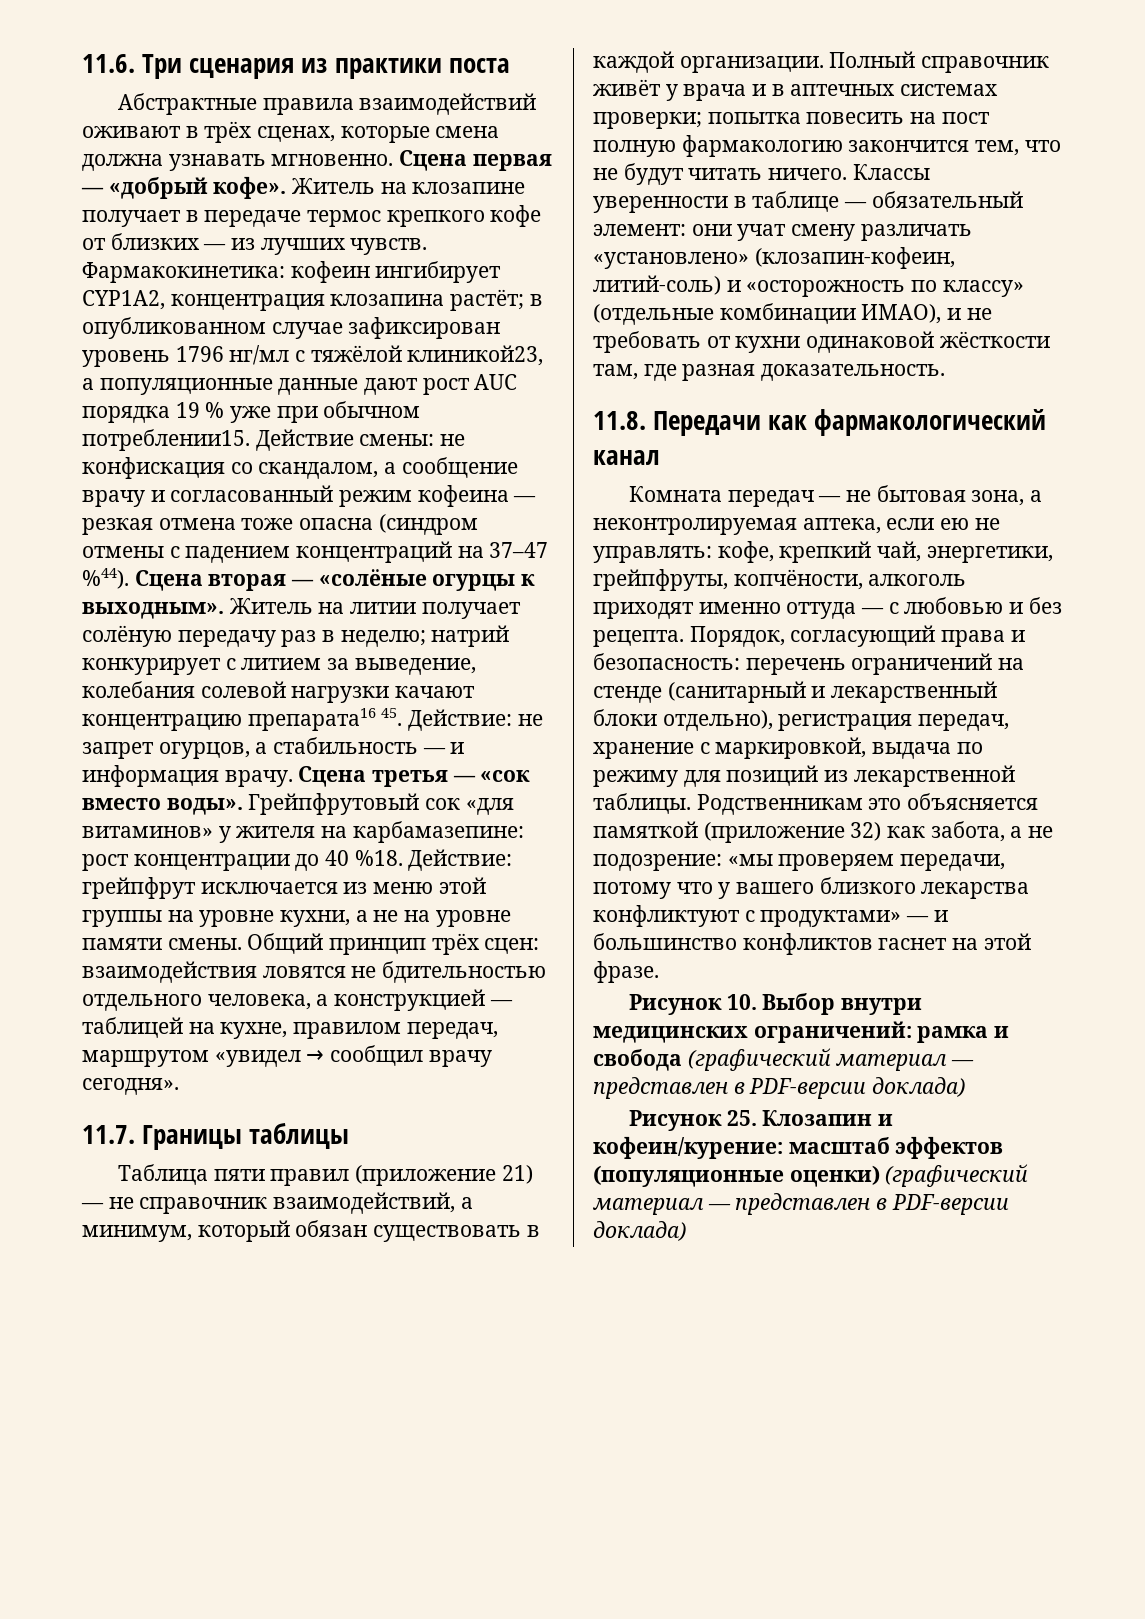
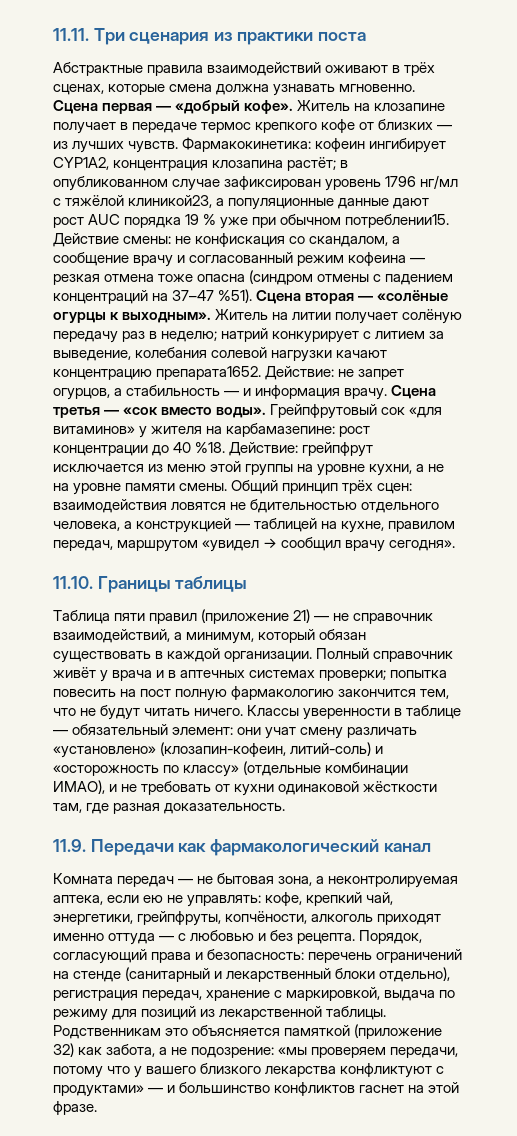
- 11.6. Три сценария из практики поста
+ 11.11. Три сценария из практики поста
- Действие смены: не конфискация со скандалом, а сообщение врачу и согласованный режим кофеина — резкая отмена тоже опасна (синдром отмены с падением концентраций на 37–47 %44).
+ Действие смены: не конфискация со скандалом, а сообщение врачу и согласованный режим кофеина — резкая отмена тоже опасна (синдром отмены с падением концентраций на 37–47 %51).
- Житель на литии получает солёную передачу раз в неделю; натрий конкурирует с литием за выведение, колебания солевой нагрузки качают концентрацию препарата16 45. Действие: не запрет огурцов, а стабильность — и информация врачу.
+ Житель на литии получает солёную передачу раз в неделю; натрий конкурирует с литием за выведение, колебания солевой нагрузки качают концентрацию препарата1652. Действие: не запрет огурцов, а стабильность — и информация врачу.
- 11.7. Границы таблицы
+ 11.10. Границы таблицы
- 11.8. Передачи как фармакологический канал
+ 11.9. Передачи как фармакологический канал
- Рисунок 10. Выбор внутри медицинских ограничений: рамка и свобода (графический материал — представлен в PDF-версии доклада)
- Рисунок 25. Клозапин и кофеин/курение: масштаб эффектов (популяционные оценки) (графический материал — представлен в PDF-версии доклада)

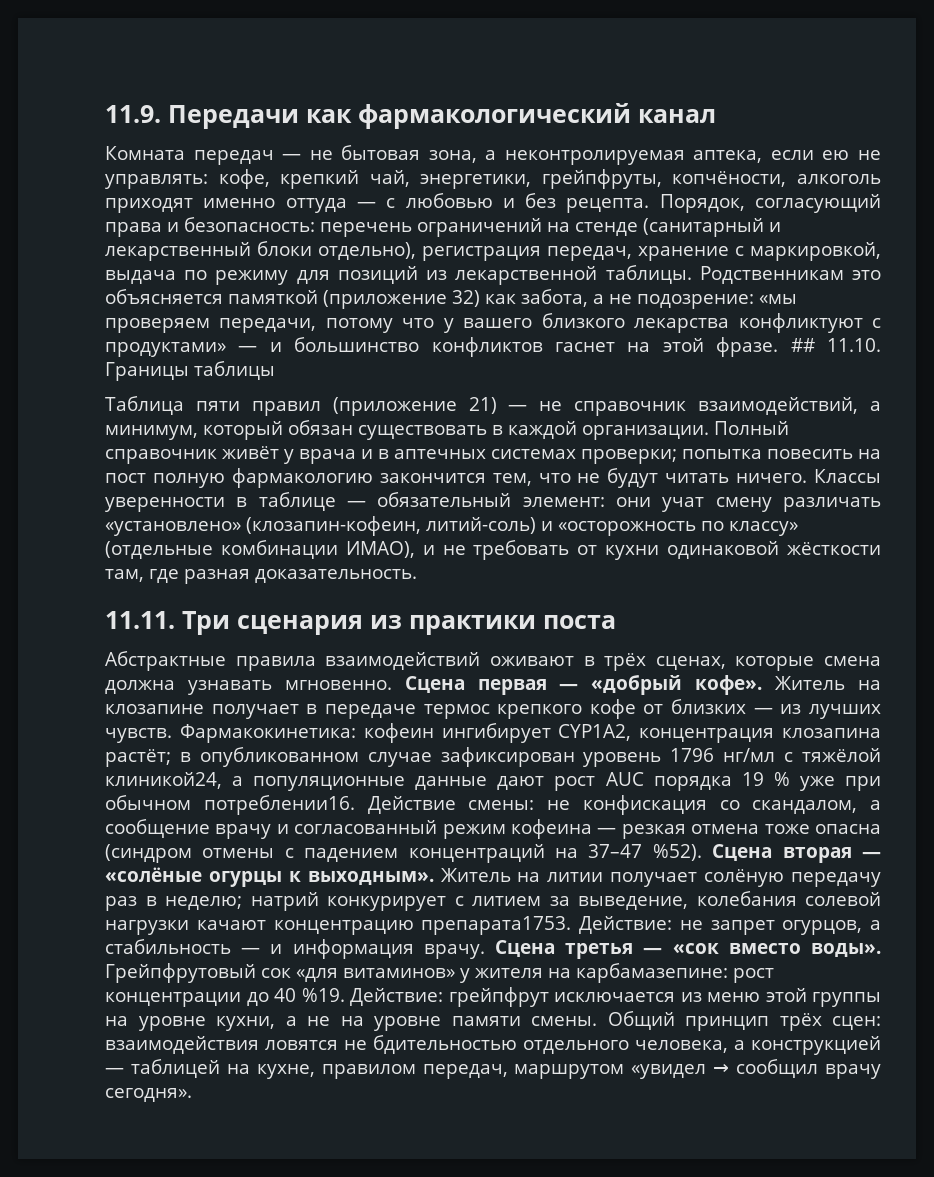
- 11.11. Три сценария из практики поста
- Абстрактные правила взаимодействий оживают в трёх сценах, которые смена должна узнавать мгновенно. Сцена первая — «добрый кофе». Житель на клозапине получает в передаче термос крепкого кофе от близких — из лучших чувств. Фармакокинетика: кофеин ингибирует CYP1A2, концентрация клозапина растёт; в опубликованном случае зафиксирован уровень 1796 нг/мл с тяжёлой клиникой23, а популяционные данные дают рост AUC порядка 19 % уже при обычном потреблении15. Действие смены: не конфискация со скандалом, а сообщение врачу и согласованный режим кофеина — резкая отмена тоже опасна (синдром отмены с падением концентраций на 37–47 %51). Сцена вторая — «солёные огурцы к выходным». Житель на литии получает солёную передачу раз в неделю; натрий конкурирует с литием за выведение, колебания солевой нагрузки качают концентрацию препарата1652. Действие: не запрет огурцов, а стабильность — и информация врачу. Сцена третья — «сок вместо воды». Грейпфрутовый сок «для витаминов» у жителя на карбамазепине: рост концентрации до 40 %18. Действие: грейпфрут исключается из меню этой группы на уровне кухни, а не на уровне памяти смены. Общий принцип трёх сцен: взаимодействия ловятся не бдительностью отдельного человека, а конструкцией — таблицей на кухне, правилом передач, маршрутом «увидел → сообщил врачу сегодня».
- 11.10. Границы таблицы
- Таблица пяти правил (приложение 21) — не справочник взаимодействий, а минимум, который обязан существовать в каждой организации. Полный справочник живёт у врача и в аптечных системах проверки; попытка повесить на пост полную фармакологию закончится тем, что не будут читать ничего. Классы уверенности в таблице — обязательный элемент: они учат смену различать «установлено» (клозапин-кофеин, литий-соль) и «осторожность по классу» (отдельные комбинации ИМАО), и не требовать от кухни одинаковой жёсткости там, где разная доказательность.
+ ## 11.10. Границы таблицы
+ Таблица пяти правил (приложение 21) — не справочник взаимодействий, а минимум, который обязан существовать в каждой организации. Полный справочник живёт у врача и в аптечных системах проверки; попытка повесить на пост полную фармакологию закончится тем, что не будут читать ничего. Классы уверенности в таблице — обязательный элемент: они учат смену различать «установлено» (клозапин-кофеин, литий-соль) и «осторожность по классу» (отдельные комбинации ИМАО), и не требовать от кухни одинаковой жёсткости там, где разная доказательность.
+ 11.11. Три сценария из практики поста
+ Абстрактные правила взаимодействий оживают в трёх сценах, которые смена должна узнавать мгновенно. Сцена первая — «добрый кофе». Житель на клозапине получает в передаче термос крепкого кофе от близких — из лучших чувств. Фармакокинетика: кофеин ингибирует CYP1A2, концентрация клозапина растёт; в опубликованном случае зафиксирован уровень 1796 нг/мл с тяжёлой клиникой24, а популяционные данные дают рост AUC порядка 19 % уже при обычном потреблении16. Действие смены: не конфискация со скандалом, а сообщение врачу и согласованный режим кофеина — резкая отмена тоже опасна (синдром отмены с падением концентраций на 37–47 %52). Сцена вторая — «солёные огурцы к выходным». Житель на литии получает солёную передачу раз в неделю; натрий конкурирует с литием за выведение, колебания солевой нагрузки качают концентрацию препарата1753. Действие: не запрет огурцов, а стабильность — и информация врачу. Сцена третья — «сок вместо воды». Грейпфрутовый сок «для витаминов» у жителя на карбамазепине: рост концентрации до 40 %19. Действие: грейпфрут исключается из меню этой группы на уровне кухни, а не на уровне памяти смены. Общий принцип трёх сцен: взаимодействия ловятся не бдительностью отдельного человека, а конструкцией — таблицей на кухне, правилом передач, маршрутом «увидел → сообщил врачу сегодня».

